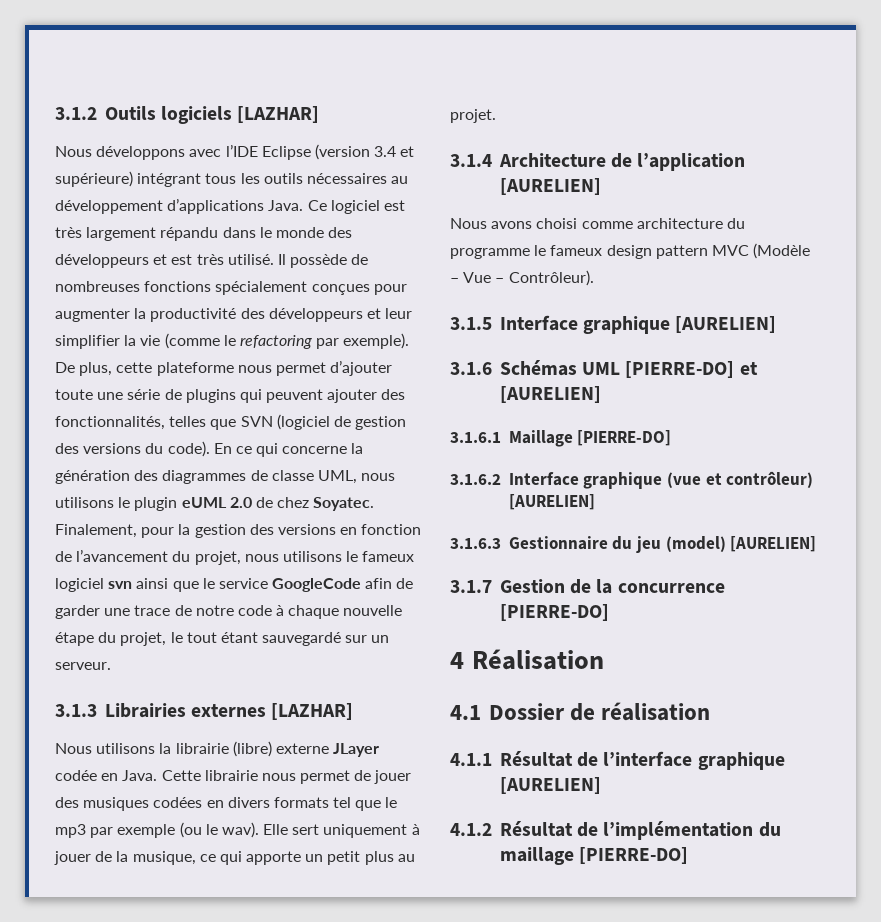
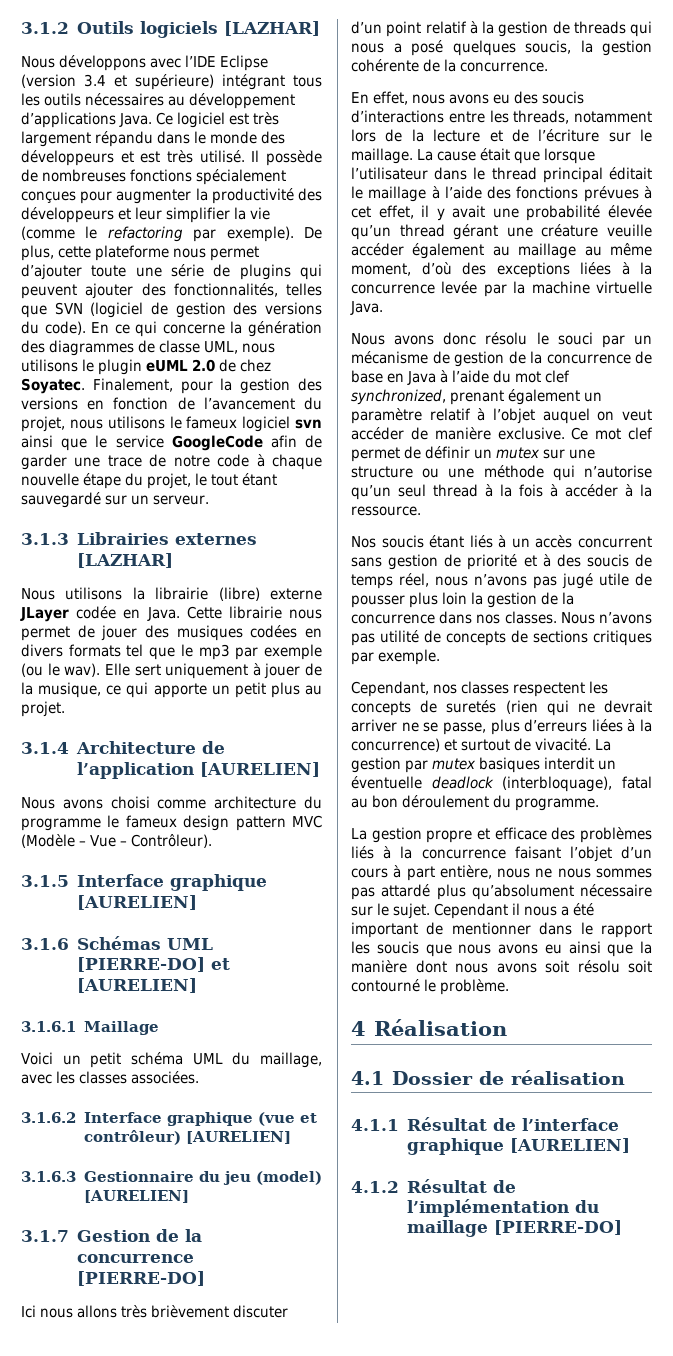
- 3.1.6.1 Maillage [PIERRE-DO]
+ 3.1.6.1 Maillage
+ Voici un petit schéma UML du maillage, avec les classes associées.
+ Ici nous allons très brièvement discuter d’un point relatif à la gestion de threads qui nous a posé quelques soucis, la gestion cohérente de la concurrence.
+ En effet, nous avons eu des soucis d’interactions entre les threads, notamment lors de la lecture et de l’écriture sur le maillage. La cause était que lorsque l’utilisateur dans le thread principal éditait le maillage à l’aide des fonctions prévues à cet effet, il y avait une probabilité élevée qu’un thread gérant une créature veuille accéder également au maillage au même moment, d’où des exceptions liées à la concurrence levée par la machine virtuelle Java.
+ Nous avons donc résolu le souci par un mécanisme de gestion de la concurrence de base en Java à l’aide du mot clef synchronized, prenant également un paramètre relatif à l’objet auquel on veut accéder de manière exclusive. Ce mot clef permet de définir un mutex sur une structure ou une méthode qui n’autorise qu’un seul thread à la fois à accéder à la ressource.
+ Nos soucis étant liés à un accès concurrent sans gestion de priorité et à des soucis de temps réel, nous n’avons pas jugé utile de pousser plus loin la gestion de la concurrence dans nos classes. Nous n’avons pas utilité de concepts de sections critiques par exemple.
+ Cependant, nos classes respectent les concepts de suretés (rien qui ne devrait arriver ne se passe, plus d’erreurs liées à la concurrence) et surtout de vivacité. La gestion par mutex basiques interdit un éventuelle deadlock (interbloquage), fatal au bon déroulement du programme.
+ La gestion propre et efficace des problèmes liés à la concurrence faisant l’objet d’un cours à part entière, nous ne nous sommes pas attardé plus qu’absolument nécessaire sur le sujet. Cependant il nous a été important de mentionner dans le rapport les soucis que nous avons eu ainsi que la manière dont nous avons soit résolu soit contourné le problème.

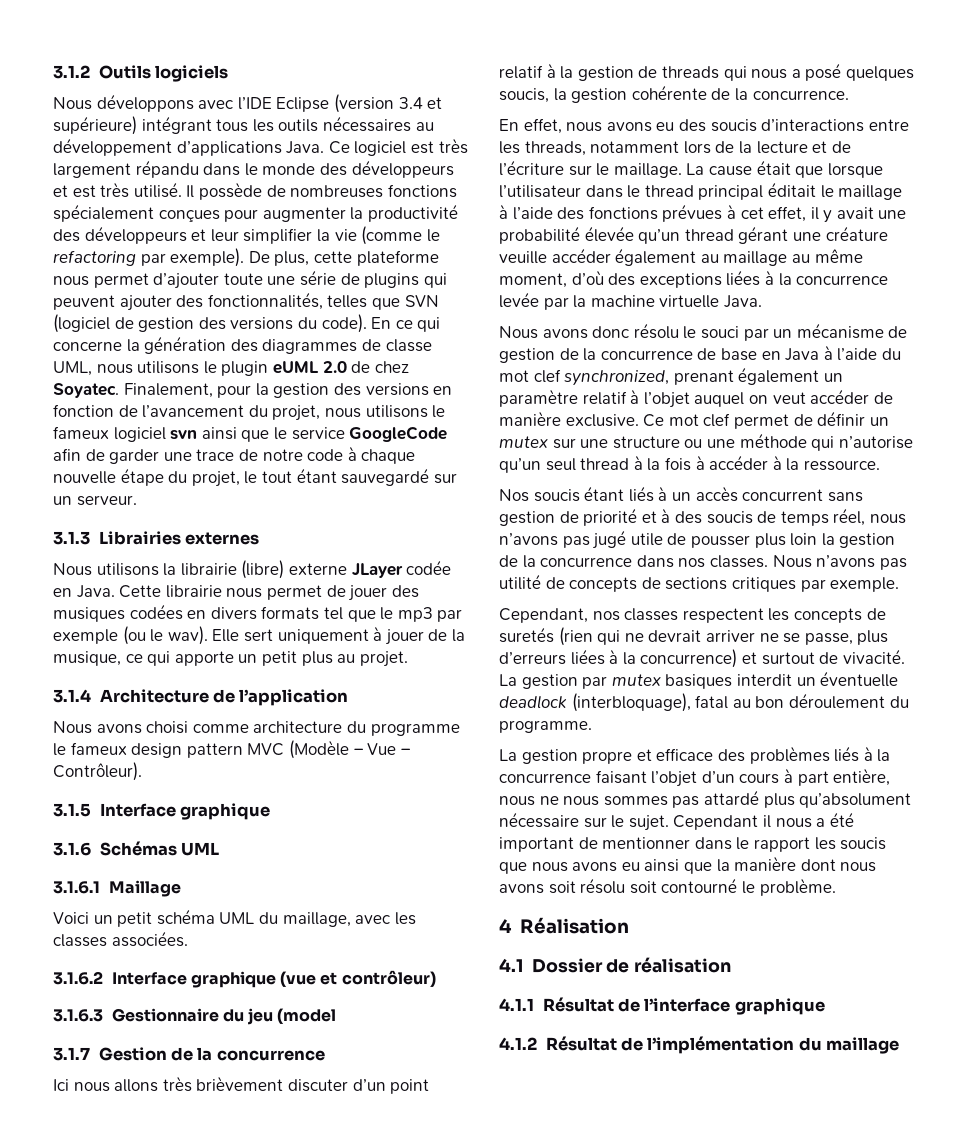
- 3.1.2 Outils logiciels [LAZHAR]
+ 3.1.2 Outils logiciels
- 3.1.3 Librairies externes [LAZHAR]
+ 3.1.3 Librairies externes
- 3.1.4 Architecture de l’application [AURELIEN]
+ 3.1.4 Architecture de l’application
- 3.1.5 Interface graphique [AURELIEN]
+ 3.1.5 Interface graphique
- 3.1.6 Schémas UML [PIERRE-DO] et [AURELIEN]
+ 3.1.6 Schémas UML
- 3.1.6.2 Interface graphique (vue et contrôleur) [AURELIEN]
+ 3.1.6.2 Interface graphique (vue et contrôleur)
- 3.1.6.3 Gestionnaire du jeu (model) [AURELIEN]
+ 3.1.6.3 Gestionnaire du jeu (model
- 3.1.7 Gestion de la concurrence [PIERRE-DO]
+ 3.1.7 Gestion de la concurrence
- 4.1.1 Résultat de l’interface graphique [AURELIEN]
+ 4.1.1 Résultat de l’interface graphique
- 4.1.2 Résultat de l’implémentation du maillage [PIERRE-DO]
+ 4.1.2 Résultat de l’implémentation du maillage

